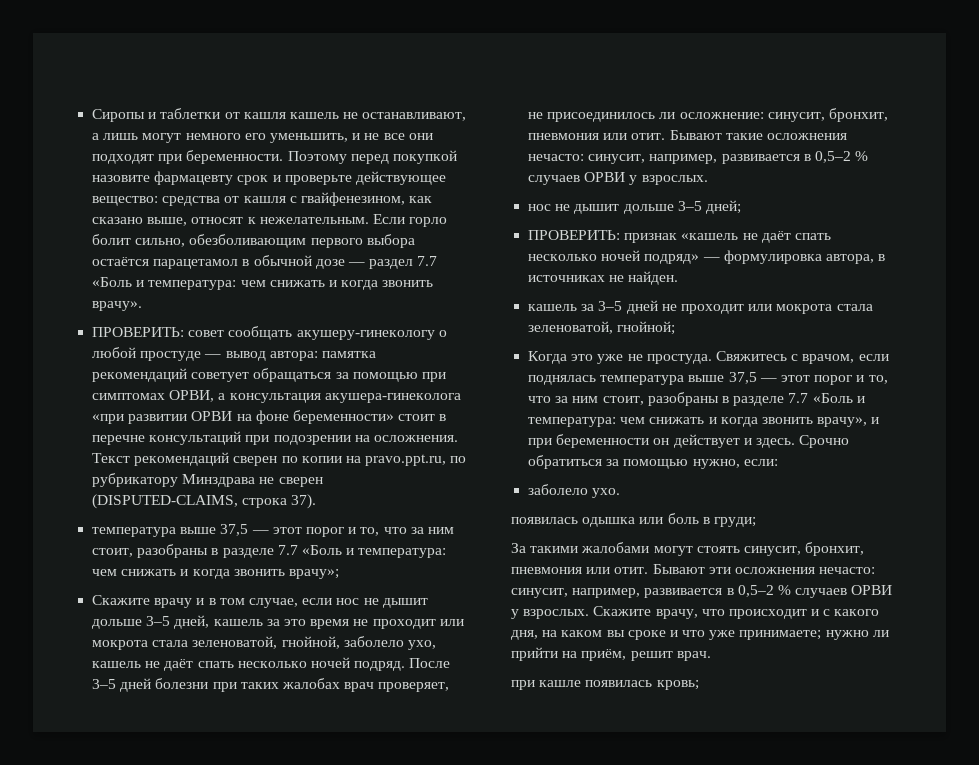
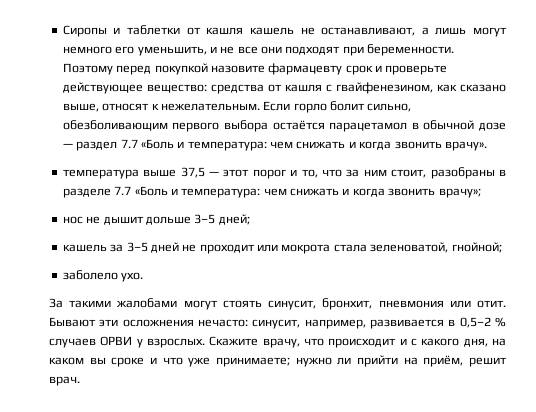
- ПРОВЕРИТЬ: совет сообщать акушеру-гинекологу о любой простуде — вывод автора: памятка рекомендаций советует обращаться за помощью при симптомах ОРВИ, а консультация акушера-гинеколога «при развитии ОРВИ на фоне беременности» стоит в перечне консультаций при подозрении на осложнения. Текст рекомендаций сверен по копии на pravo.ppt.ru, по рубрикатору Минздрава не сверен (DISPUTED-CLAIMS, строка 37).
- Скажите врачу и в том случае, если нос не дышит дольше 3–5 дней, кашель за это время не проходит или мокрота стала зеленоватой, гнойной, заболело ухо, кашель не даёт спать несколько ночей подряд. После 3–5 дней болезни при таких жалобах врач проверяет, не присоединилось ли осложнение: синусит, бронхит, пневмония или отит. Бывают такие осложнения нечасто: синусит, например, развивается в 0,5–2 % случаев ОРВИ у взрослых.
- ПРОВЕРИТЬ: признак «кашель не даёт спать несколько ночей подряд» — формулировка автора, в источниках не найден.
- Когда это уже не простуда. Свяжитесь с врачом, если поднялась температура выше 37,5 — этот порог и то, что за ним стоит, разобраны в разделе 7.7 «Боль и температура: чем снижать и когда звонить врачу», и при беременности он действует и здесь. Срочно обратиться за помощью нужно, если:
  заболело ухо.
- появилась одышка или боль в груди;
- при кашле появилась кровь;

